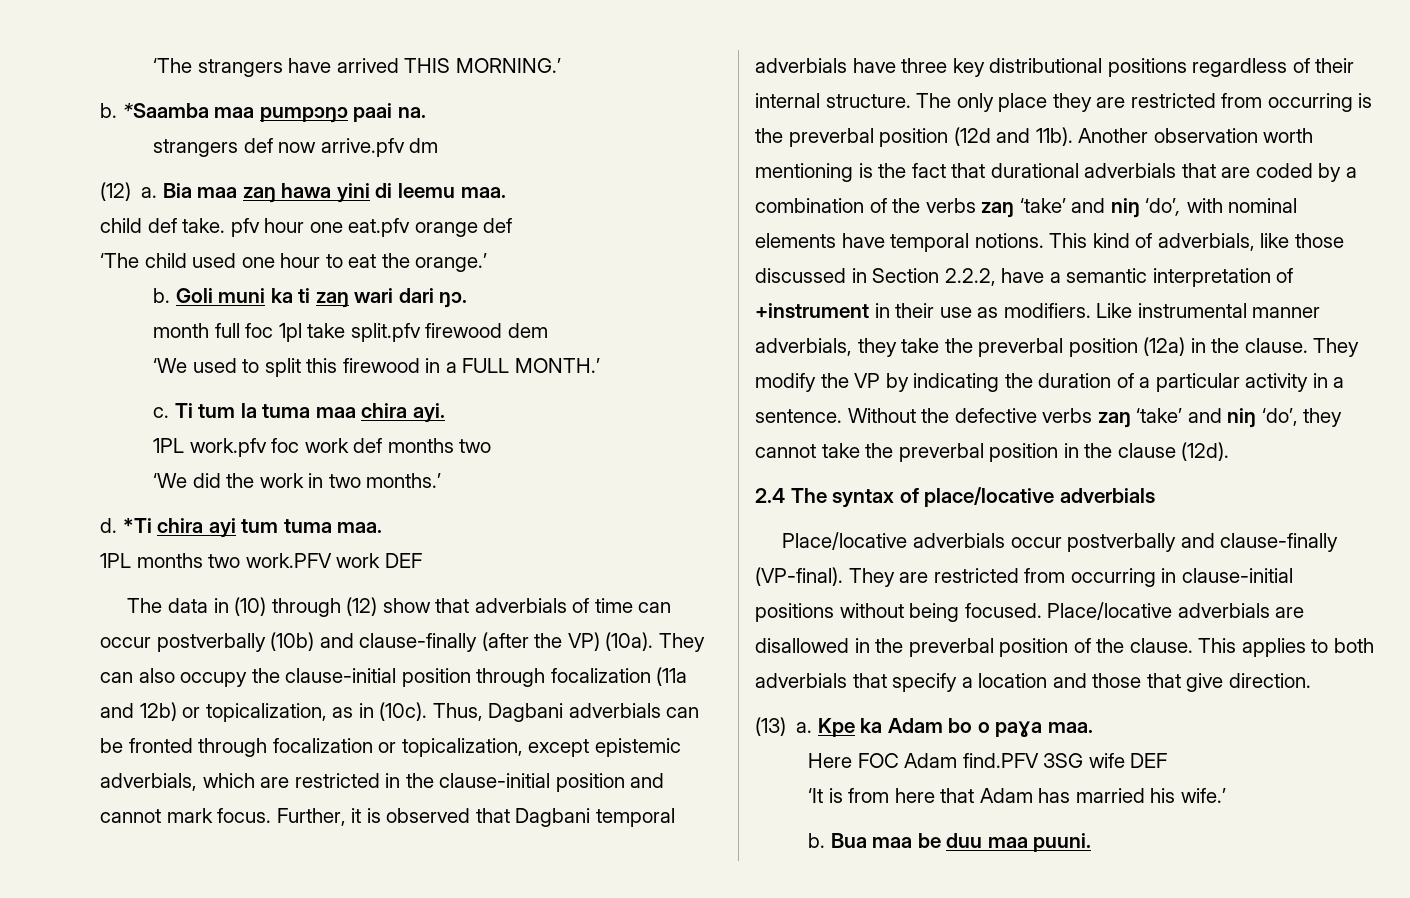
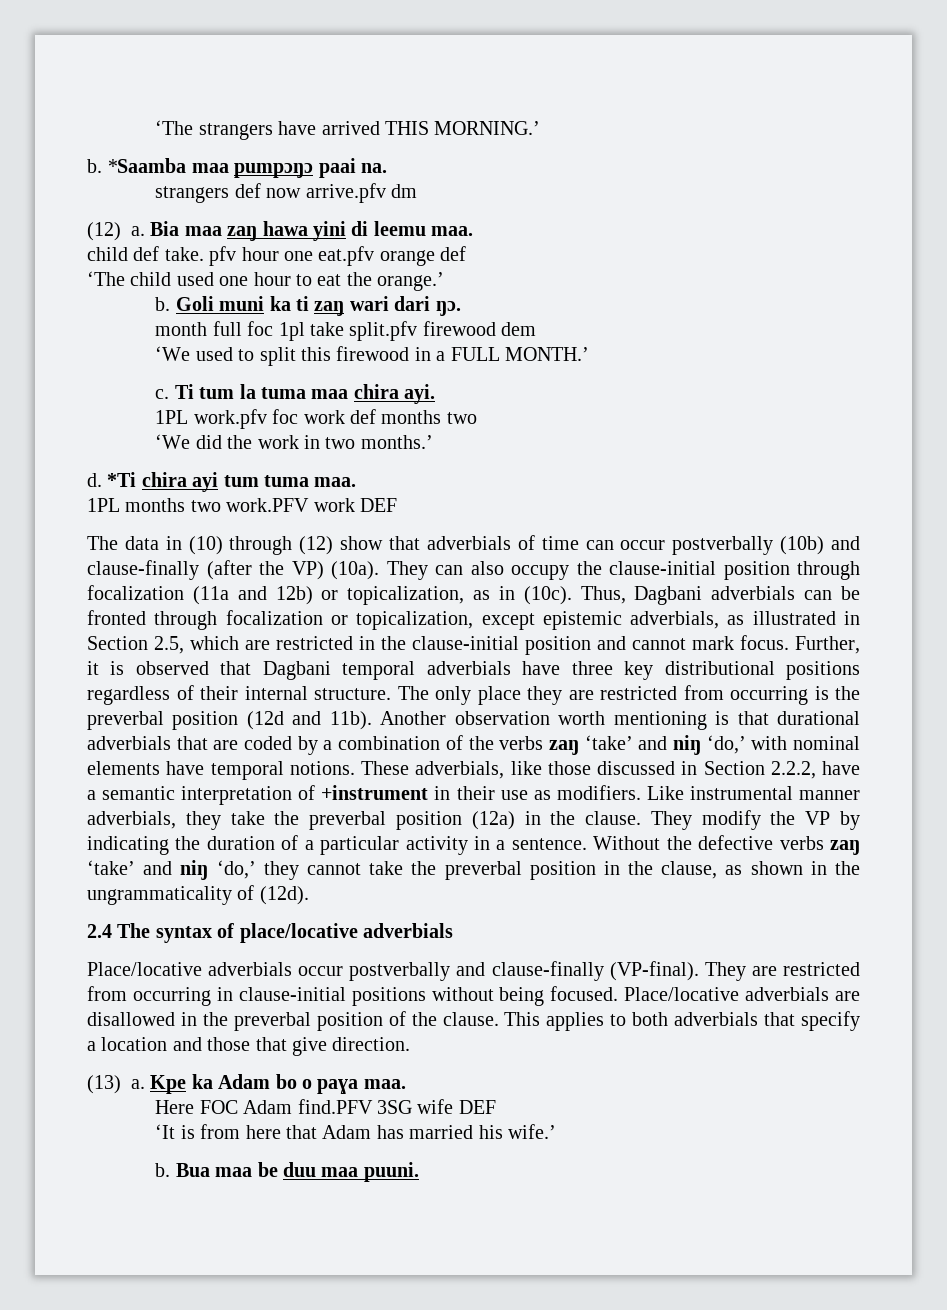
- Thus, Dagbani adverbials can be fronted through focalization or topicalization, except epistemic adverbials, which are restricted in the clause-initial position and cannot mark focus.
+ Thus, Dagbani adverbials can be fronted through focalization or topicalization, except epistemic adverbials, as illustrated in Section 2.5, which are restricted in the clause-initial position and cannot mark focus.
- Another observation worth mentioning is the fact that durational adverbials that are coded by a combination of the verbs zaŋ ‘take’ and niŋ ‘do’, with nominal elements have temporal notions.
+ Another observation worth mentioning is that durational adverbials that are coded by a combination of the verbs zaŋ ‘take’ and niŋ ‘do,’ with nominal elements have temporal notions.
- This kind of adverbials, like those discussed in Section 2.2.2, have a semantic interpretation of +instrument in their use as modifiers.
+ These adverbials, like those discussed in Section 2.2.2, have a semantic interpretation of +instrument in their use as modifiers.
- Without the defective verbs zaŋ ‘take’ and niŋ ‘do’, they cannot take the preverbal position in the clause (12d).
+ Without the defective verbs zaŋ ‘take’ and niŋ ‘do,’ they cannot take the preverbal position in the clause, as shown in the ungrammaticality of (12d).

